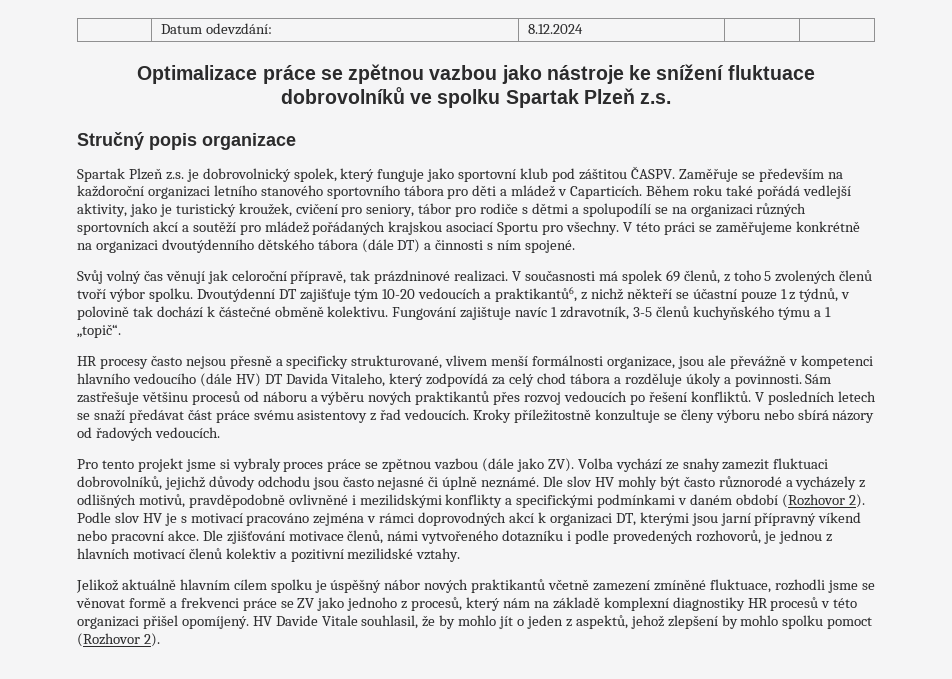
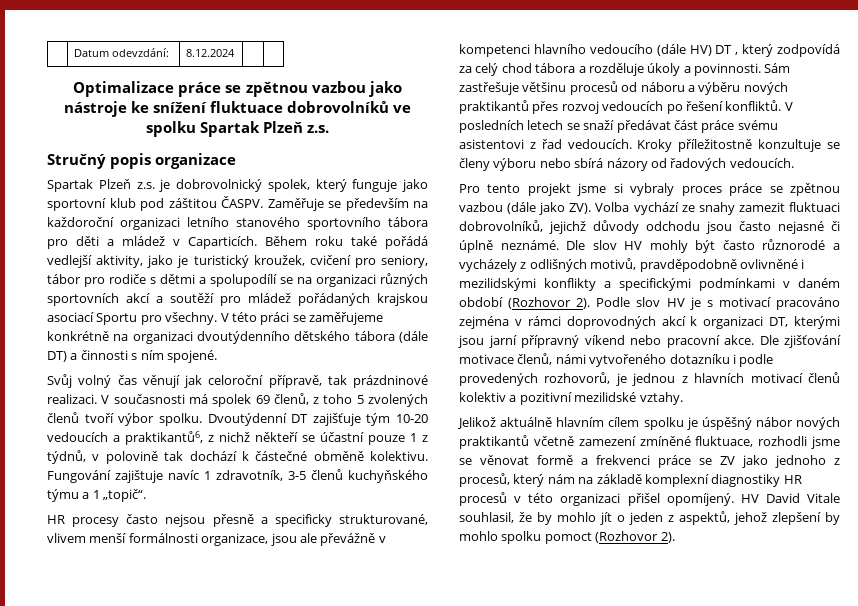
- HR procesy často nejsou přesně a specificky strukturované, vlivem menší formálnosti organizace, jsou ale převážně v kompetenci hlavního vedoucího (dále HV) DT Davida Vitaleho, který zodpovídá za celý chod tábora a rozděluje úkoly a povinnosti.
+ HR procesy často nejsou přesně a specificky strukturované, vlivem menší formálnosti organizace, jsou ale převážně v kompetenci hlavního vedoucího (dále HV) DT , který zodpovídá za celý chod tábora a rozděluje úkoly a povinnosti.
- V posledních letech se snaží předávat část práce svému asistentovy z řad vedoucích.
+ V posledních letech se snaží předávat část práce svému asistentovi z řad vedoucích.
- HV Davide Vitale souhlasil, že by mohlo jít o jeden z aspektů, jehož zlepšení by mohlo spolku pomoct (Rozhovor 2).
+ HV David Vitale souhlasil, že by mohlo jít o jeden z aspektů, jehož zlepšení by mohlo spolku pomoct (Rozhovor 2).

